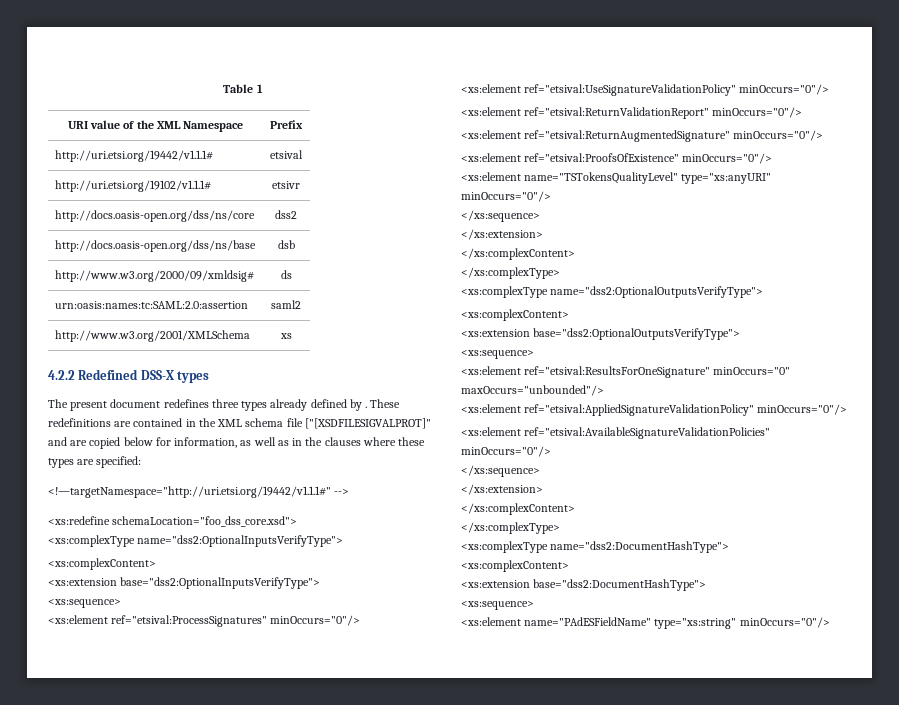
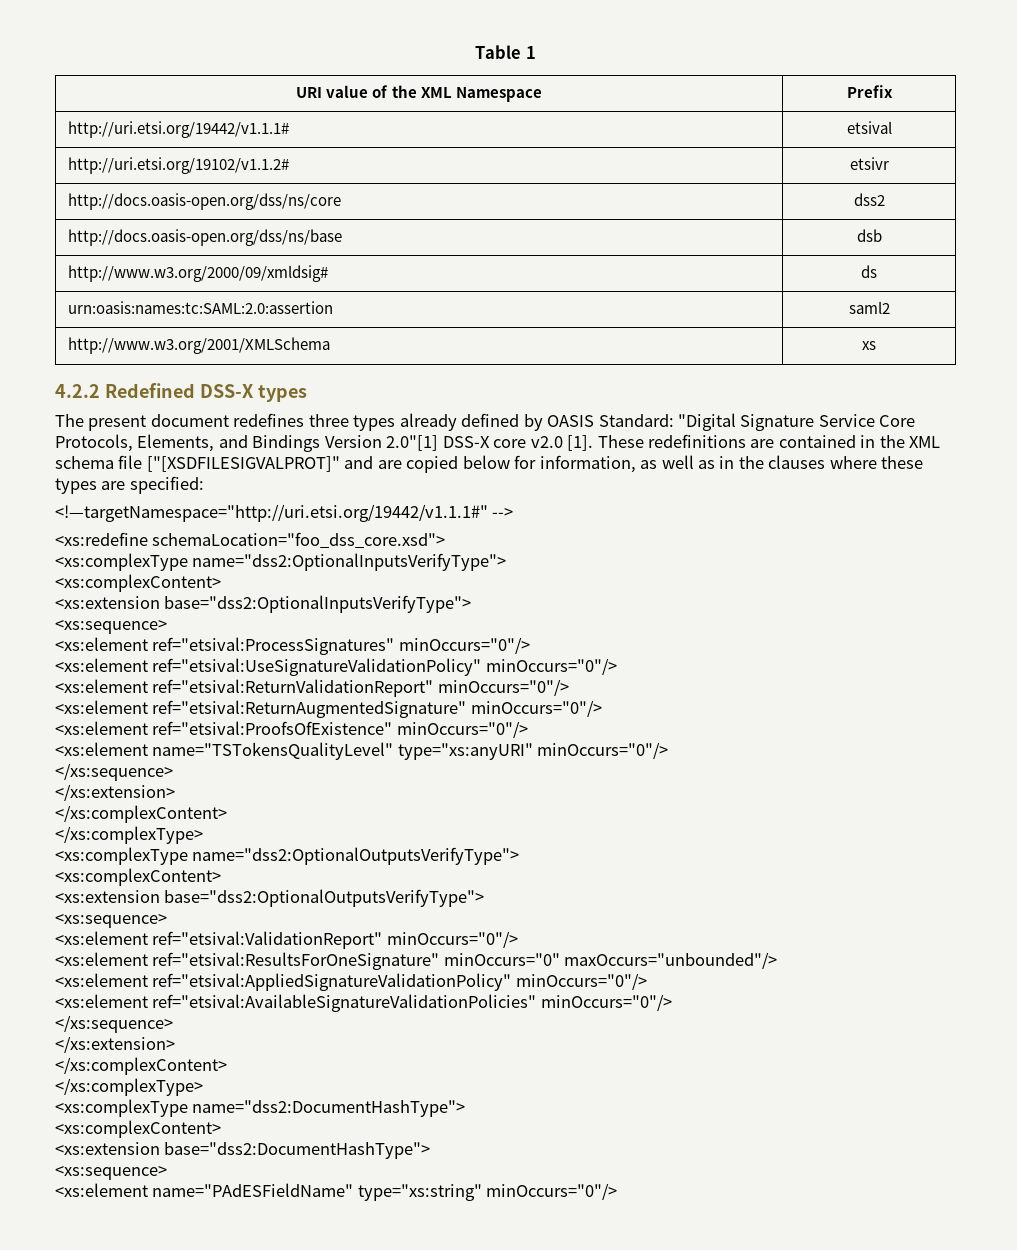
- http://uri.etsi.org/19102/v1.1.1# | etsivr
+ http://uri.etsi.org/19102/v1.1.2# | etsivr
- The present document redefines three types already defined by .
+ The present document redefines three types already defined by OASIS Standard: "Digital Signature Service Core Protocols, Elements, and Bindings Version 2.0"[1] DSS-X core v2.0 [1].
+ <xs:element ref="etsival:ValidationReport" minOccurs="0"/>

